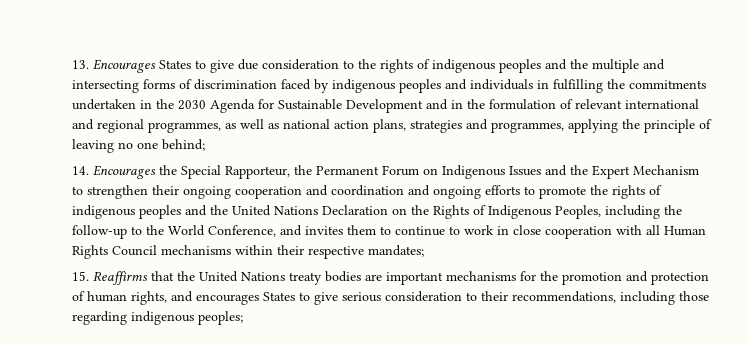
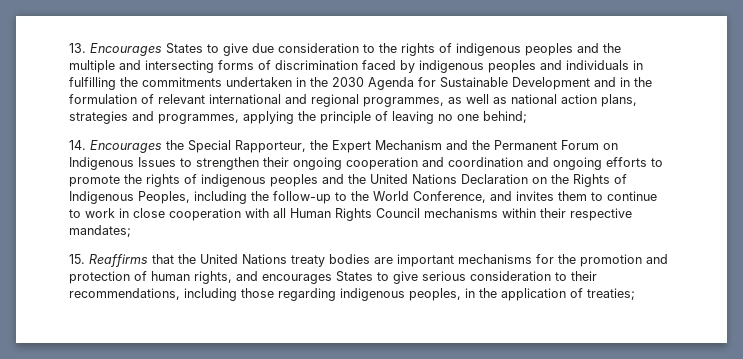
- 14. Encourages the Special Rapporteur, the Permanent Forum on Indigenous Issues and the Expert Mechanism to strengthen their ongoing cooperation and coordination and ongoing efforts to promote the rights of indigenous peoples and the United Nations Declaration on the Rights of Indigenous Peoples, including the follow-up to the World Conference, and invites them to continue to work in close cooperation with all Human Rights Council mechanisms within their respective mandates;
+ 14. Encourages the Special Rapporteur, the Expert Mechanism and the Permanent Forum on Indigenous Issues to strengthen their ongoing cooperation and coordination and ongoing efforts to promote the rights of indigenous peoples and the United Nations Declaration on the Rights of Indigenous Peoples, including the follow-up to the World Conference, and invites them to continue to work in close cooperation with all Human Rights Council mechanisms within their respective mandates;
- 15. Reaffirms that the United Nations treaty bodies are important mechanisms for the promotion and protection of human rights, and encourages States to give serious consideration to their recommendations, including those regarding indigenous peoples;
+ 15. Reaffirms that the United Nations treaty bodies are important mechanisms for the promotion and protection of human rights, and encourages States to give serious consideration to their recommendations, including those regarding indigenous peoples, in the application of treaties;

